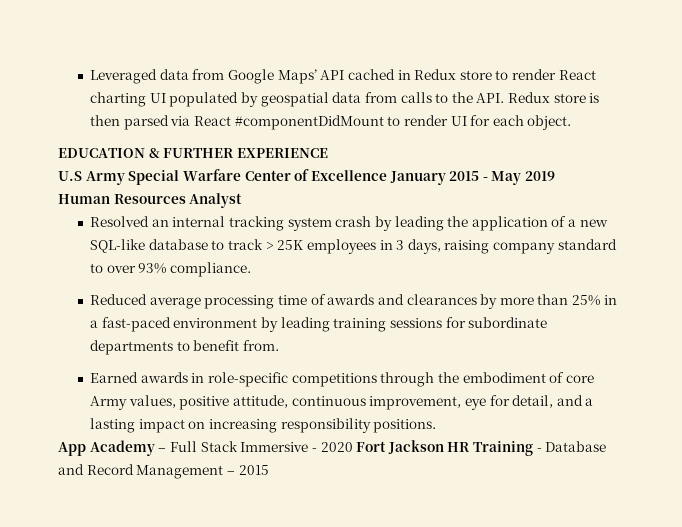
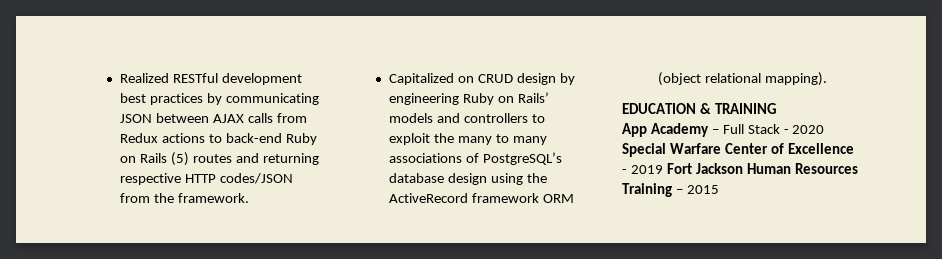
- Leveraged data from Google Maps’ API cached in Redux store to render React charting UI populated by geospatial data from calls to the API. Redux store is then parsed via React #componentDidMount to render UI for each object.
- EDUCATION & FURTHER EXPERIENCE
- U.S Army Special Warfare Center of Excellence January 2015 - May 2019
- Human Resources Analyst
- Resolved an internal tracking system crash by leading the application of a new SQL-like database to track > 25K employees in 3 days, raising company standard to over 93% compliance.
- Reduced average processing time of awards and clearances by more than 25% in a fast-paced environment by leading training sessions for subordinate departments to benefit from.
- Earned awards in role-specific competitions through the embodiment of core Army values, positive attitude, continuous improvement, eye for detail, and a lasting impact on increasing responsibility positions.
+ Realized RESTful development best practices by communicating JSON between AJAX calls from Redux actions to back-end Ruby on Rails (5) routes and returning respective HTTP codes/JSON from the framework.
+ Capitalized on CRUD design by engineering Ruby on Rails’ models and controllers to exploit the many to many associations of PostgreSQL’s database design using the ActiveRecord framework ORM (object relational mapping).
+ EDUCATION & TRAINING
- App Academy – Full Stack Immersive - 2020 Fort Jackson HR Training - Database and Record Management – 2015
+ App Academy – Full Stack - 2020 Special Warfare Center of Excellence - 2019 Fort Jackson Human Resources Training – 2015

